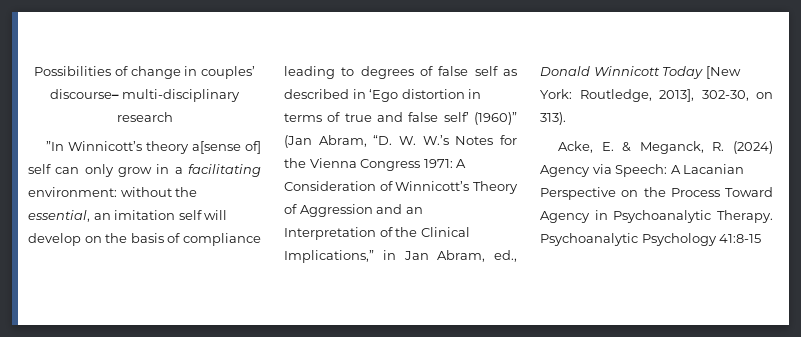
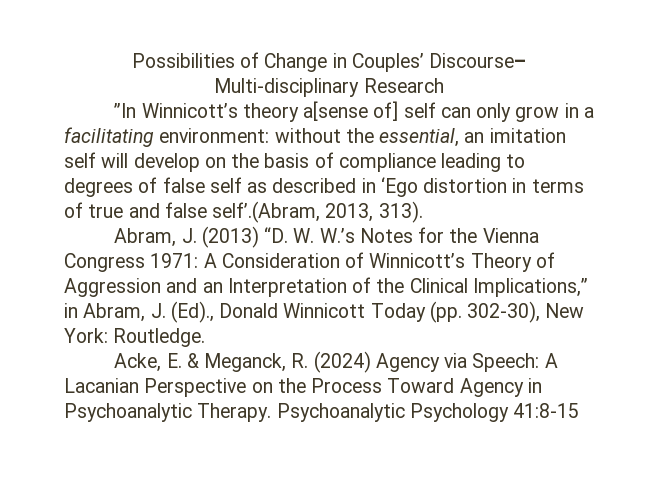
- Possibilities of change in couples’ discourse– multi-disciplinary research
+ Possibilities of Change in Couples’ Discourse– Multi-disciplinary Research
- without the essential, an imitation self will develop on the basis of compliance leading to degrees of false self as described in ‘Ego distortion in terms of true and false self’ (1960)” (Jan Abram, “D. W. W.’s Notes for the Vienna Congress 1971:
+ without the essential, an imitation self will develop on the basis of compliance leading to degrees of false self as described in ‘Ego distortion in terms of true and false self’.(Abram, 2013, 313).
+ Abram, J. (2013) “D. W. W.’s Notes for the Vienna Congress 1971:
- A Consideration of Winnicott’s Theory of Aggression and an Interpretation of the Clinical Implications,” in Jan Abram, ed., Donald Winnicott Today [New York: Routledge, 2013], 302-30, on 313).
+ A Consideration of Winnicott’s Theory of Aggression and an Interpretation of the Clinical Implications,” in Abram, J. (Ed)., Donald Winnicott Today (pp. 302-30), New York: Routledge.

